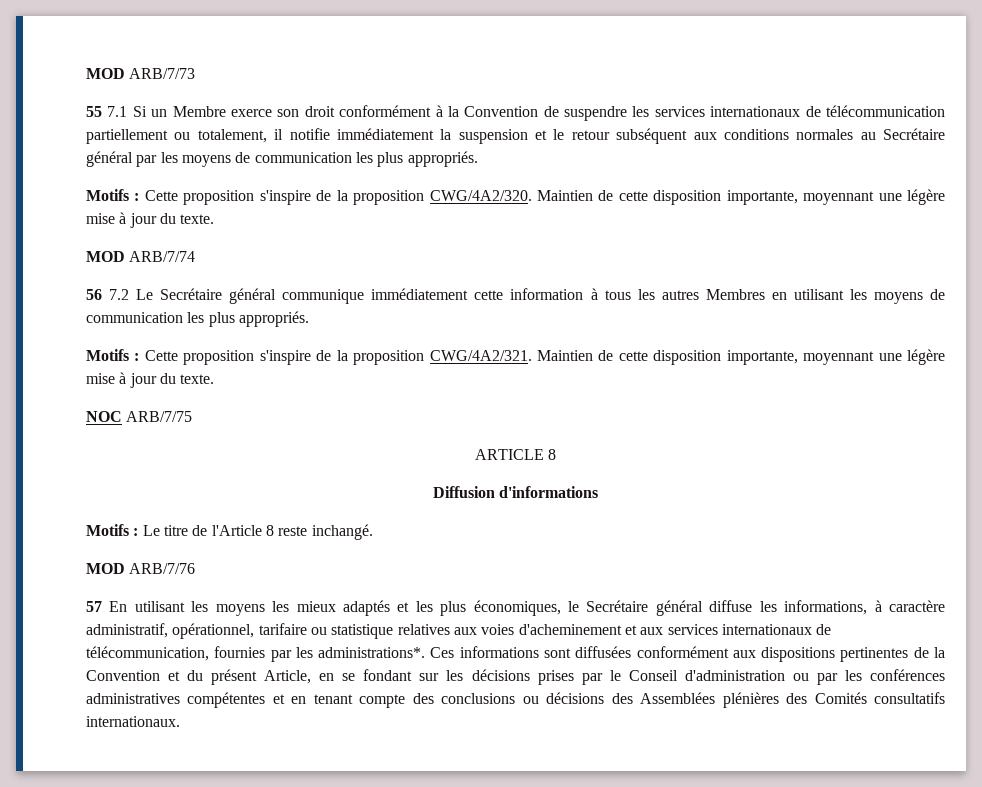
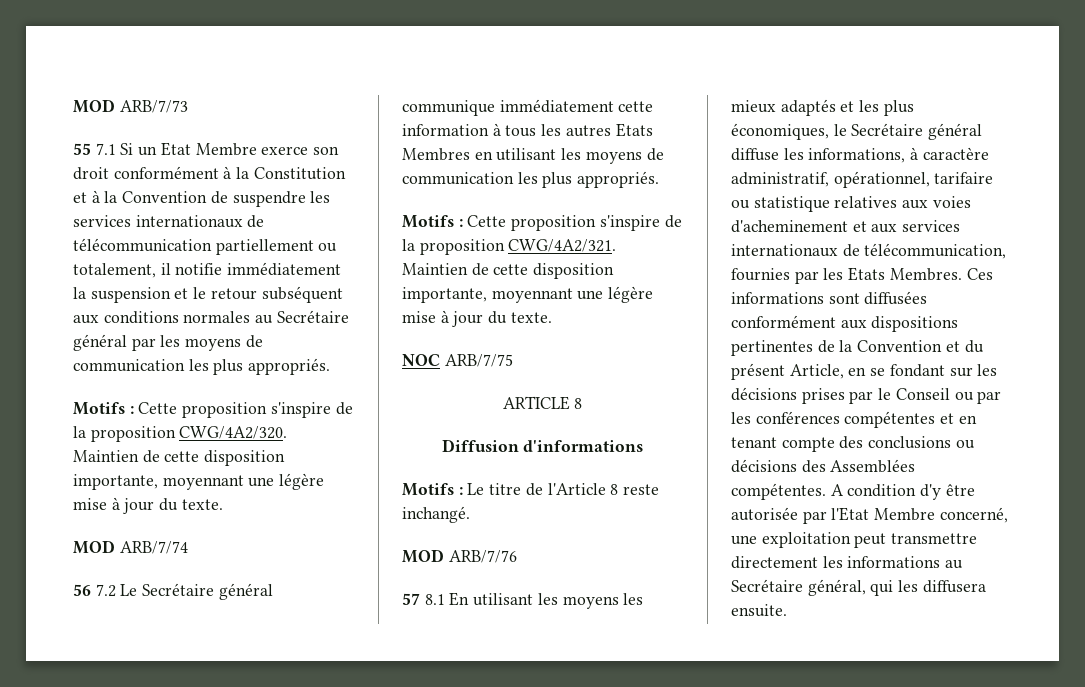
- 55 7.1 Si un Membre exerce son droit conformément à la Convention de suspendre les services internationaux de télécommunication partiellement ou totalement, il notifie immédiatement la suspension et le retour subséquent aux conditions normales au Secrétaire général par les moyens de communication les plus appropriés.
+ 55 7.1 Si un Etat Membre exerce son droit conformément à la Constitution et à la Convention de suspendre les services internationaux de télécommunication partiellement ou totalement, il notifie immédiatement la suspension et le retour subséquent aux conditions normales au Secrétaire général par les moyens de communication les plus appropriés.
- 56 7.2 Le Secrétaire général communique immédiatement cette information à tous les autres Membres en utilisant les moyens de communication les plus appropriés.
+ 56 7.2 Le Secrétaire général communique immédiatement cette information à tous les autres Etats Membres en utilisant les moyens de communication les plus appropriés.
- 57 En utilisant les moyens les mieux adaptés et les plus économiques, le Secrétaire général diffuse les informations, à caractère administratif, opérationnel, tarifaire ou statistique relatives aux voies d'acheminement et aux services internationaux de télécommunication, fournies par les administrations*.
+ 57 8.1 En utilisant les moyens les mieux adaptés et les plus économiques, le Secrétaire général diffuse les informations, à caractère administratif, opérationnel, tarifaire ou statistique relatives aux voies d'acheminement et aux services internationaux de télécommunication, fournies par les Etats Membres.
- Ces informations sont diffusées conformément aux dispositions pertinentes de la Convention et du présent Article, en se fondant sur les décisions prises par le Conseil d'administration ou par les conférences administratives compétentes et en tenant compte des conclusions ou décisions des Assemblées plénières des Comités consultatifs internationaux.
+ Ces informations sont diffusées conformément aux dispositions pertinentes de la Convention et du présent Article, en se fondant sur les décisions prises par le Conseil ou par les conférences compétentes et en tenant compte des conclusions ou décisions des Assemblées compétentes. A condition d'y être autorisée par l'Etat Membre concerné, une exploitation peut transmettre directement les informations au Secrétaire général, qui les diffusera ensuite.

